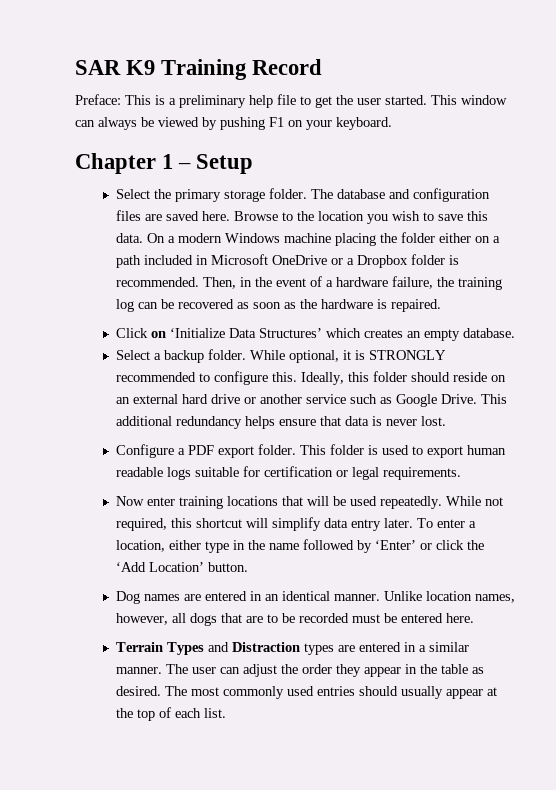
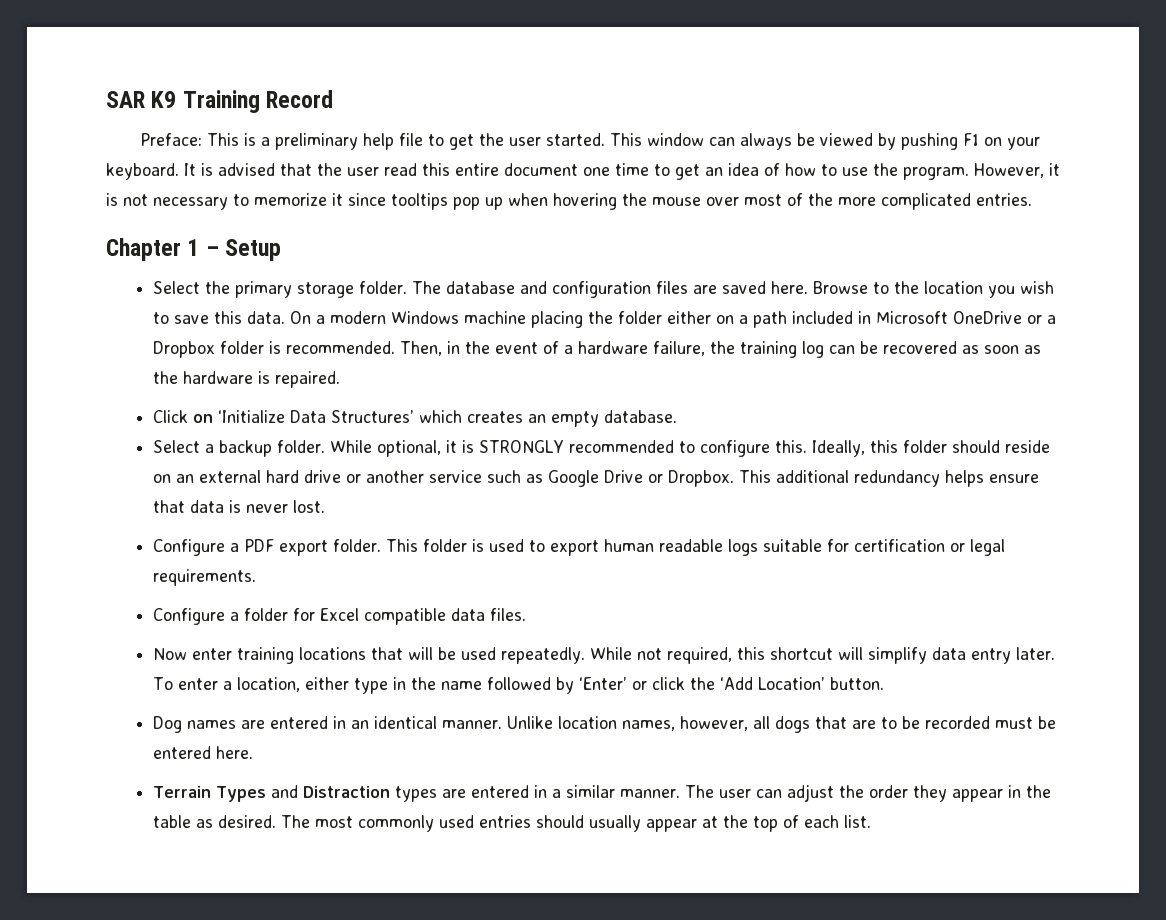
+ It is advised that the user read this entire document one time to get an idea of how to use the program. However, it is not necessary to memorize it since tooltips pop up when hovering the mouse over most of the more complicated entries.
- Ideally, this folder should reside on an external hard drive or another service such as Google Drive.
+ Ideally, this folder should reside on an external hard drive or another service such as Google Drive or Dropbox.
+ Configure a folder for Excel compatible data files.

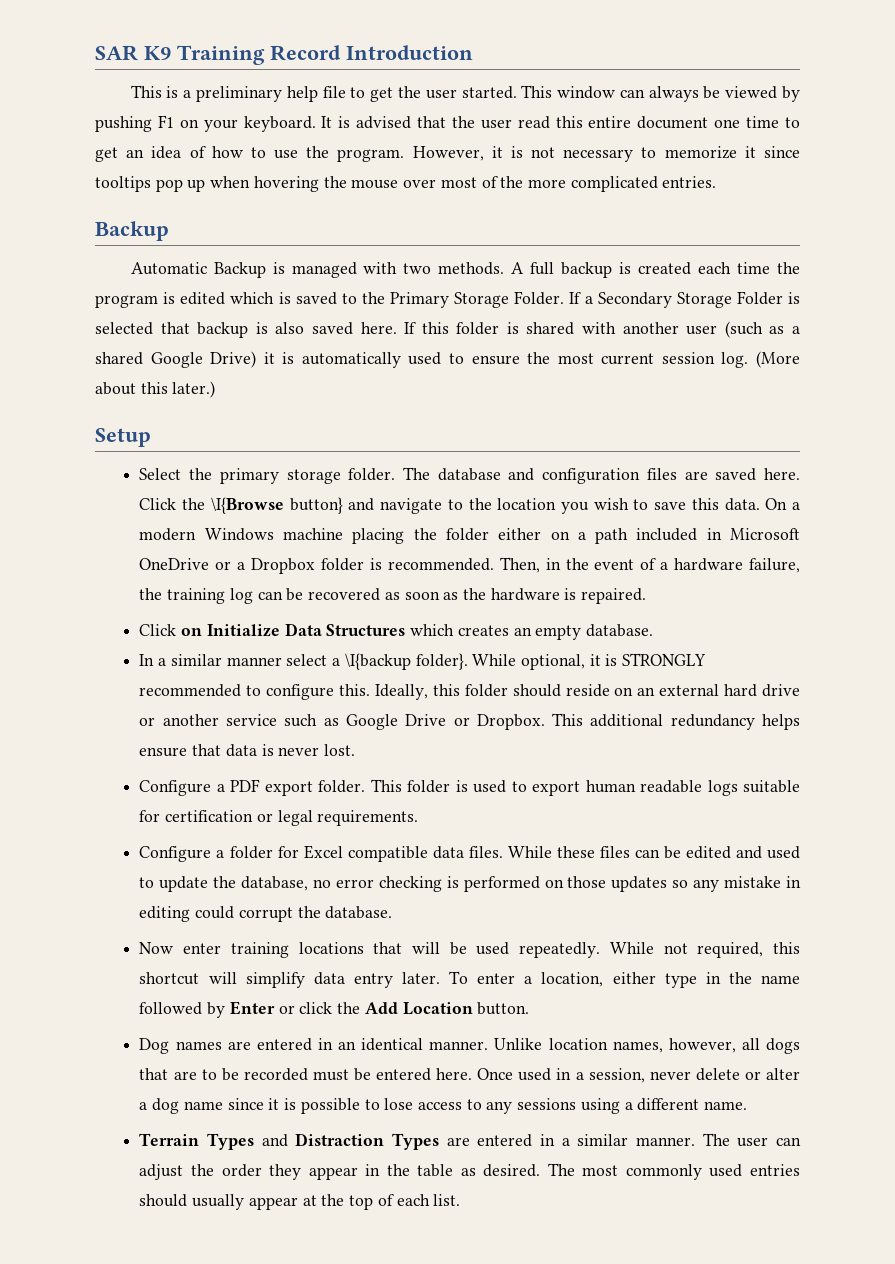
- SAR K9 Training Record
- Preface: This is a preliminary help file to get the user started.
+ SAR K9 Training Record Introduction
+ This is a preliminary help file to get the user started.
  However, it is not necessary to memorize it since tooltips pop up when hovering the mouse over most of the more complicated entries.
- Chapter 1 – Setup
+ Backup
+ Automatic Backup is managed with two methods. A full backup is created each time the program is edited which is saved to the Primary Storage Folder. If a Secondary Storage Folder is selected that backup is also saved here. If this folder is shared with another user (such as a shared Google Drive) it is automatically used to ensure the most current session log. (More about this later.)
+ Setup
- Browse to the location you wish to save this data.
+ Click the \I{Browse button} and navigate to the location you wish to save this data.
- Click on ‘Initialize Data Structures’ which creates an empty database.
+ Click on Initialize Data Structures which creates an empty database.
- Select a backup folder.
+ In a similar manner select a \I{backup folder}.
+ While these files can be edited and used to update the database, no error checking is performed on those updates so any mistake in editing could corrupt the database.
- To enter a location, either type in the name followed by ‘Enter’ or click the ‘Add Location’ button.
+ To enter a location, either type in the name followed by Enter or click the Add Location button.
+ Once used in a session, never delete or alter a dog name since it is possible to lose access to any sessions using a different name.
- Terrain Types and Distraction types are entered in a similar manner.
+ Terrain Types and Distraction Types are entered in a similar manner.

